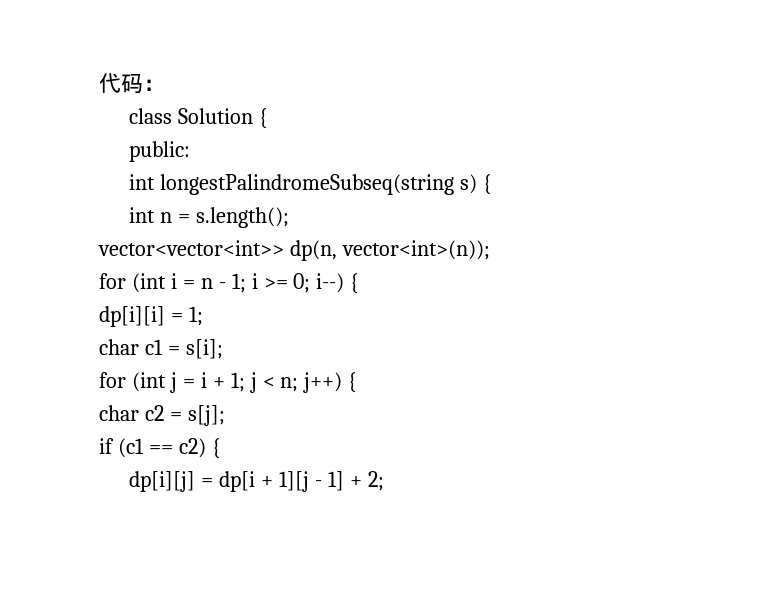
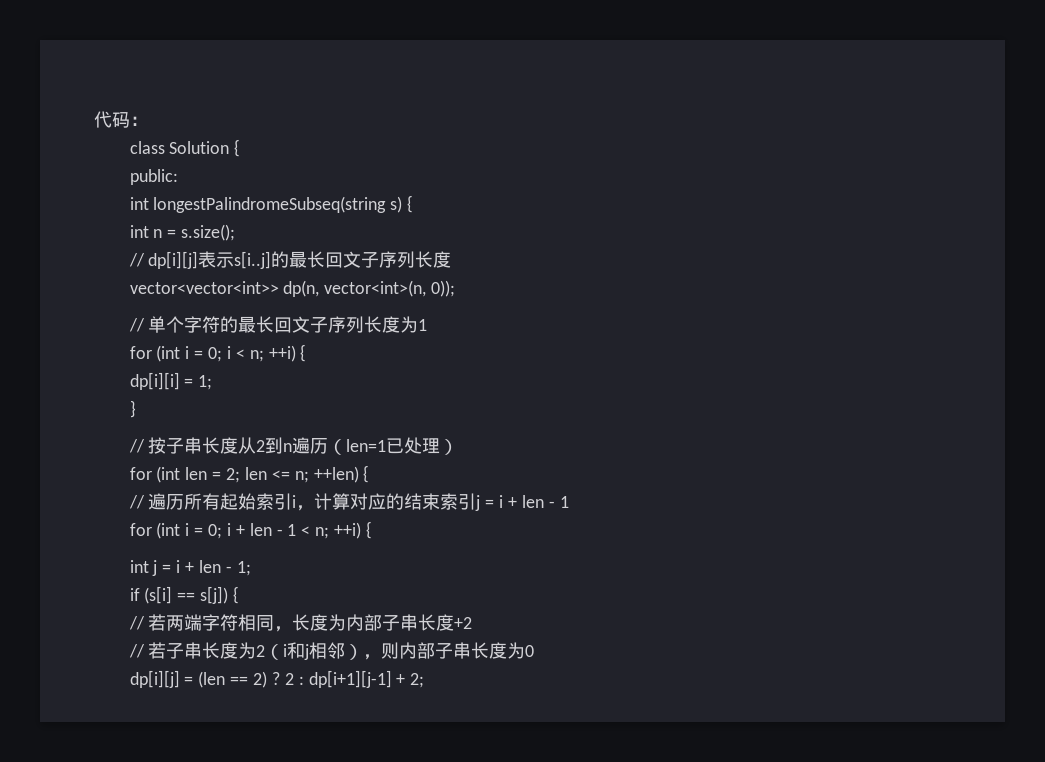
- int n = s.length();
- vector<vector<int>> dp(n, vector<int>(n));
- for (int i = n - 1; i >= 0; i--) {
+ int n = s.size();
+ // dp[i][j]表示s[i..j]的最长回文子序列长度
+ vector<vector<int>> dp(n, vector<int>(n, 0));
+ // 单个字符的最长回文子序列长度为1
+ for (int i = 0; i < n; ++i) {
  dp[i][i] = 1;
- char c1 = s[i];
- for (int j = i + 1; j < n; j++) {
- char c2 = s[j];
- if (c1 == c2) {
- dp[i][j] = dp[i + 1][j - 1] + 2;
+ }
+ // 按子串长度从2到n遍历（len=1已处理）
+ for (int len = 2; len <= n; ++len) {
+ // 遍历所有起始索引i，计算对应的结束索引j = i + len - 1
+ for (int i = 0; i + len - 1 < n; ++i) {
+ int j = i + len - 1;
+ if (s[i] == s[j]) {
+ // 若两端字符相同，长度为内部子串长度+2
+ // 若子串长度为2（i和j相邻），则内部子串长度为0
+ dp[i][j] = (len == 2) ? 2 : dp[i+1][j-1] + 2;

